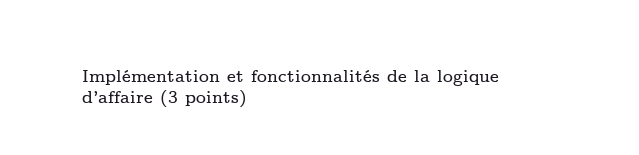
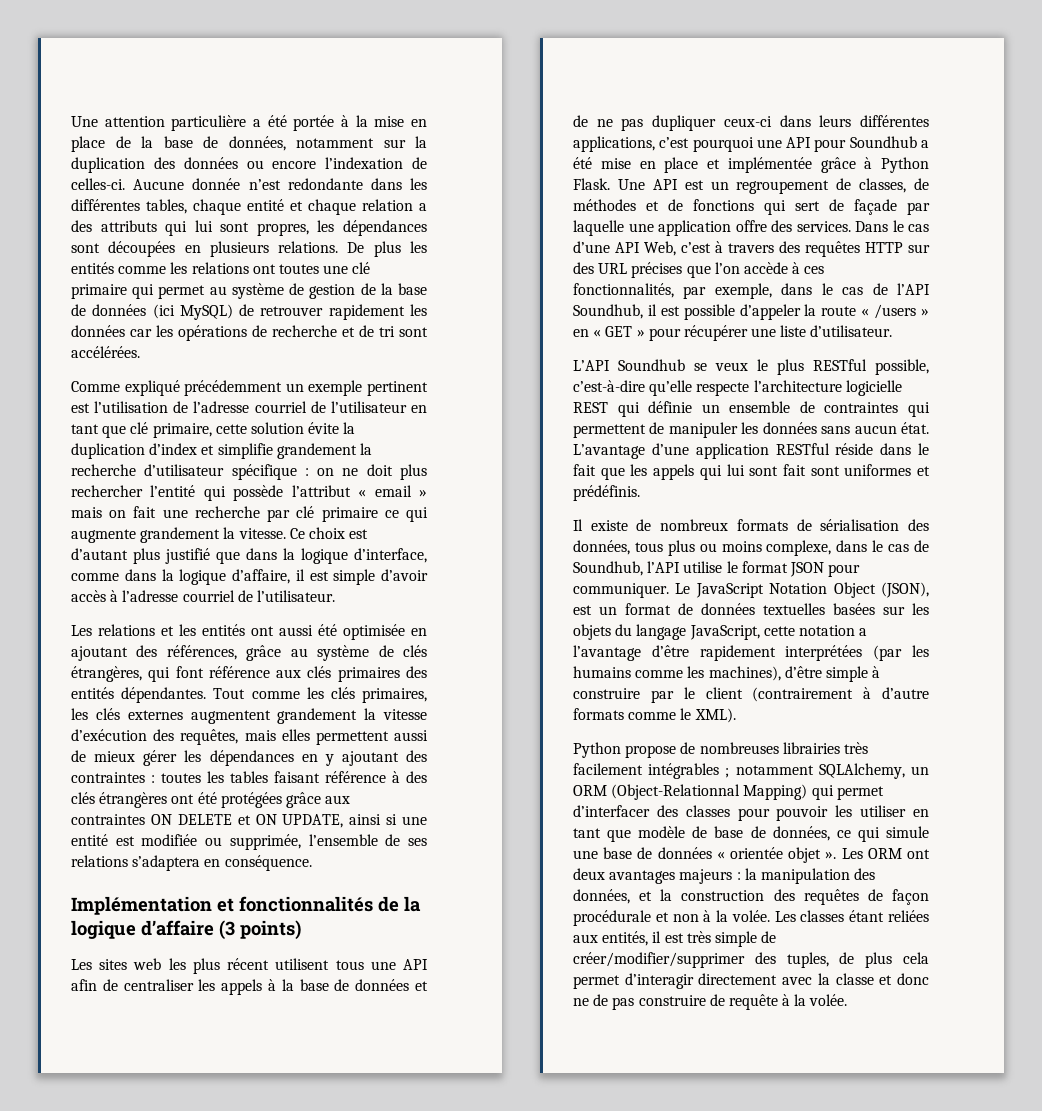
+ Une attention particulière a été portée à la mise en place de la base de données, notamment sur la duplication des données ou encore l’indexation de celles-ci. Aucune donnée n’est redondante dans les différentes tables, chaque entité et chaque relation a des attributs qui lui sont propres, les dépendances sont découpées en plusieurs relations. De plus les entités comme les relations ont toutes une clé primaire qui permet au système de gestion de la base de données (ici MySQL) de retrouver rapidement les données car les opérations de recherche et de tri sont accélérées.
+ Comme expliqué précédemment un exemple pertinent est l’utilisation de l’adresse courriel de l’utilisateur en tant que clé primaire, cette solution évite la duplication d’index et simplifie grandement la recherche d’utilisateur spécifique : on ne doit plus rechercher l’entité qui possède l’attribut « email » mais on fait une recherche par clé primaire ce qui augmente grandement la vitesse. Ce choix est d’autant plus justifié que dans la logique d’interface, comme dans la logique d’affaire, il est simple d’avoir accès à l’adresse courriel de l’utilisateur.
+ Les relations et les entités ont aussi été optimisée en ajoutant des références, grâce au système de clés étrangères, qui font référence aux clés primaires des entités dépendantes. Tout comme les clés primaires, les clés externes augmentent grandement la vitesse d’exécution des requêtes, mais elles permettent aussi de mieux gérer les dépendances en y ajoutant des contraintes : toutes les tables faisant référence à des clés étrangères ont été protégées grâce aux contraintes ON DELETE et ON UPDATE, ainsi si une entité est modifiée ou supprimée, l’ensemble de ses relations s’adaptera en conséquence.
+ Les sites web les plus récent utilisent tous une API afin de centraliser les appels à la base de données et de ne pas dupliquer ceux-ci dans leurs différentes applications, c’est pourquoi une API pour Soundhub a été mise en place et implémentée grâce à Python Flask. Une API est un regroupement de classes, de méthodes et de fonctions qui sert de façade par laquelle une application offre des services. Dans le cas d’une API Web, c’est à travers des requêtes HTTP sur des URL précises que l’on accède à ces fonctionnalités, par exemple, dans le cas de l’API Soundhub, il est possible d’appeler la route « /users » en « GET » pour récupérer une liste d’utilisateur.
+ L’API Soundhub se veux le plus RESTful possible, c’est-à-dire qu’elle respecte l’architecture logicielle REST qui définie un ensemble de contraintes qui permettent de manipuler les données sans aucun état. L’avantage d’une application RESTful réside dans le fait que les appels qui lui sont fait sont uniformes et prédéfinis.
+ Il existe de nombreux formats de sérialisation des données, tous plus ou moins complexe, dans le cas de Soundhub, l’API utilise le format JSON pour communiquer. Le JavaScript Notation Object (JSON), est un format de données textuelles basées sur les objets du langage JavaScript, cette notation a l’avantage d’être rapidement interprétées (par les humains comme les machines), d’être simple à construire par le client (contrairement à d’autre formats comme le XML).
+ Python propose de nombreuses librairies très facilement intégrables ; notamment SQLAlchemy, un ORM (Object-Relationnal Mapping) qui permet d’interfacer des classes pour pouvoir les utiliser en tant que modèle de base de données, ce qui simule une base de données « orientée objet ». Les ORM ont deux avantages majeurs : la manipulation des données, et la construction des requêtes de façon procédurale et non à la volée. Les classes étant reliées aux entités, il est très simple de créer/modifier/supprimer des tuples, de plus cela permet d’interagir directement avec la classe et donc ne de pas construire de requête à la volée.

